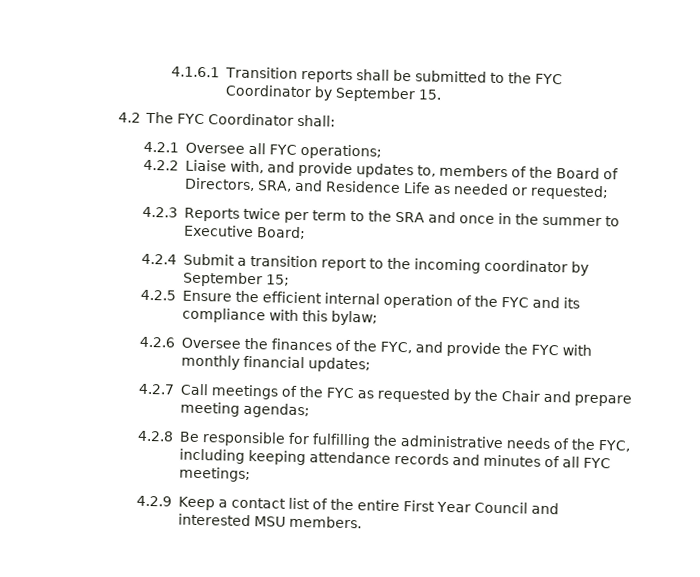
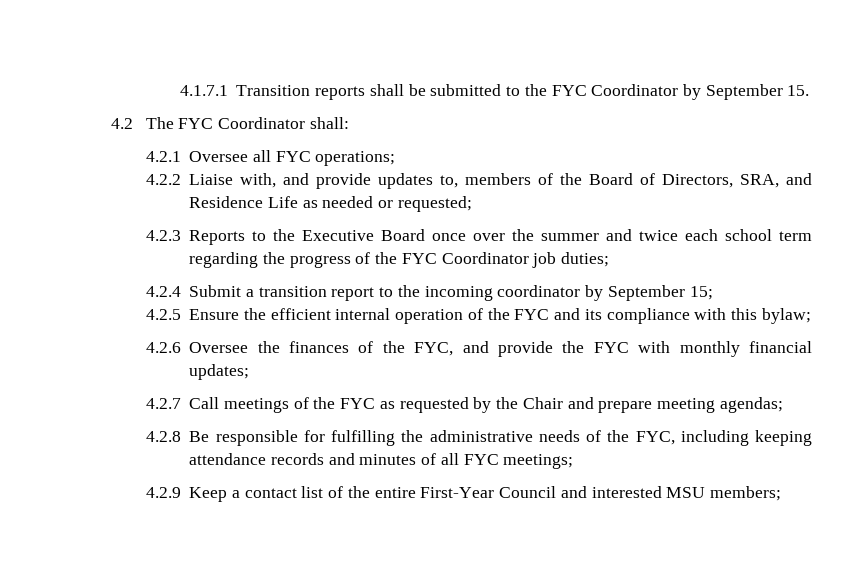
- 4.1.6.1 Transition reports shall be submitted to the FYC Coordinator by September 15.
+ 4.1.7.1 Transition reports shall be submitted to the FYC Coordinator by September 15.
- 4.2.3 Reports twice per term to the SRA and once in the summer to Executive Board;
+ 4.2.3 Reports to the Executive Board once over the summer and twice each school term regarding the progress of the FYC Coordinator job duties;
- 4.2.9 Keep a contact list of the entire First Year Council and interested MSU members.
+ 4.2.9 Keep a contact list of the entire First-Year Council and interested MSU members;

